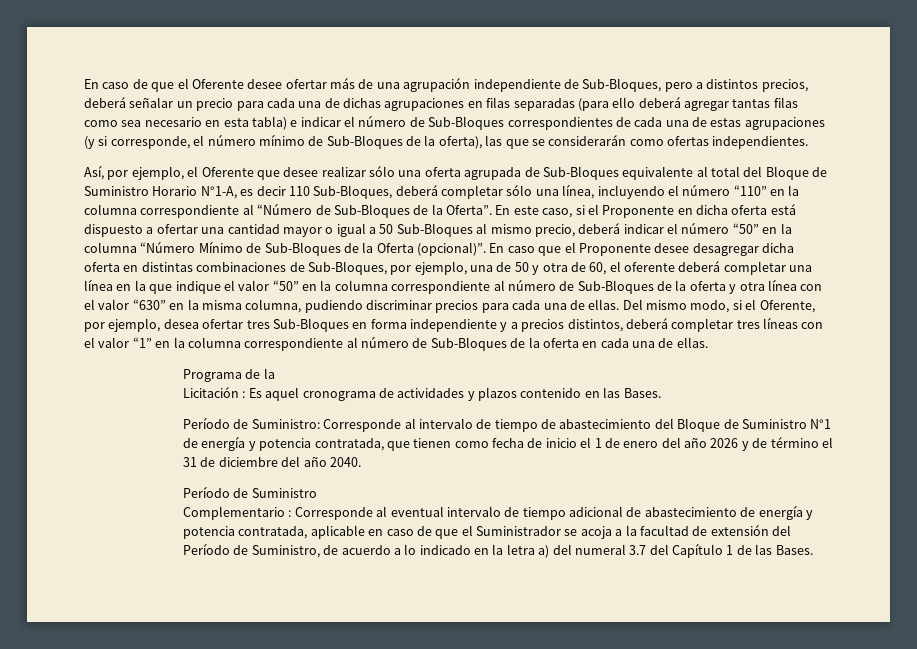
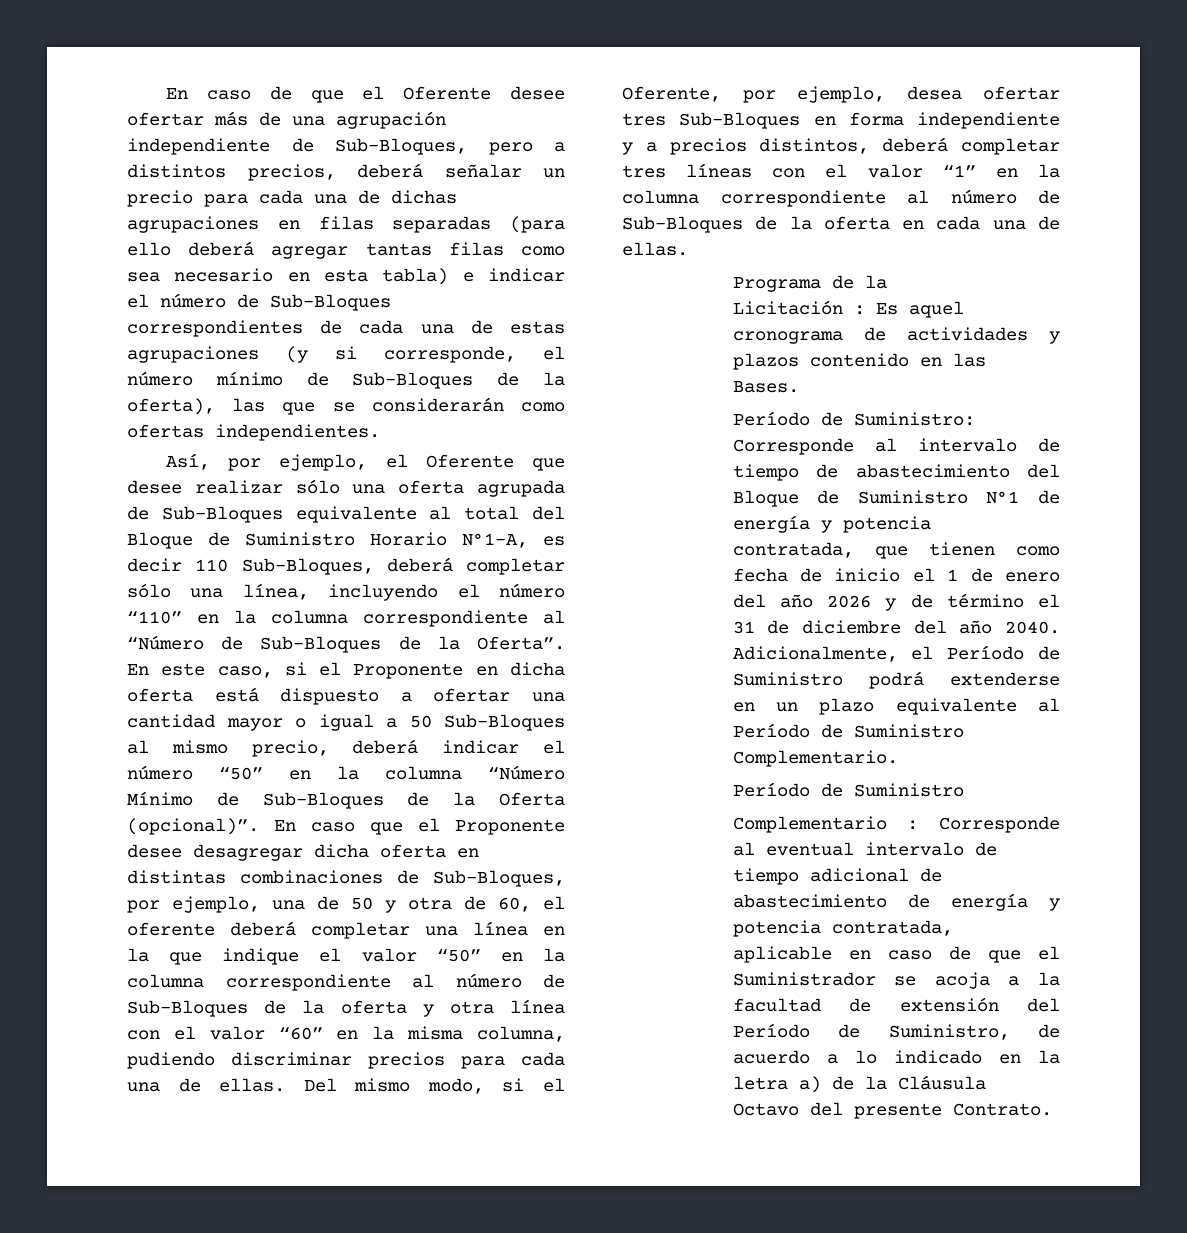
- En caso que el Proponente desee desagregar dicha oferta en distintas combinaciones de Sub-Bloques, por ejemplo, una de 50 y otra de 60, el oferente deberá completar una línea en la que indique el valor “50” en la columna correspondiente al número de Sub-Bloques de la oferta y otra línea con el valor “630” en la misma columna, pudiendo discriminar precios para cada una de ellas.
+ En caso que el Proponente desee desagregar dicha oferta en distintas combinaciones de Sub-Bloques, por ejemplo, una de 50 y otra de 60, el oferente deberá completar una línea en la que indique el valor “50” en la columna correspondiente al número de Sub-Bloques de la oferta y otra línea con el valor “60” en la misma columna, pudiendo discriminar precios para cada una de ellas.
+ Adicionalmente, el Período de Suministro podrá extenderse en un plazo equivalente al Período de Suministro Complementario.
- Complementario : Corresponde al eventual intervalo de tiempo adicional de abastecimiento de energía y potencia contratada, aplicable en caso de que el Suministrador se acoja a la facultad de extensión del Período de Suministro, de acuerdo a lo indicado en la letra a) del numeral 3.7 del Capítulo 1 de las Bases.
+ Complementario : Corresponde al eventual intervalo de tiempo adicional de abastecimiento de energía y potencia contratada, aplicable en caso de que el Suministrador se acoja a la facultad de extensión del Período de Suministro, de acuerdo a lo indicado en la letra a) de la Cláusula Octavo del presente Contrato.

